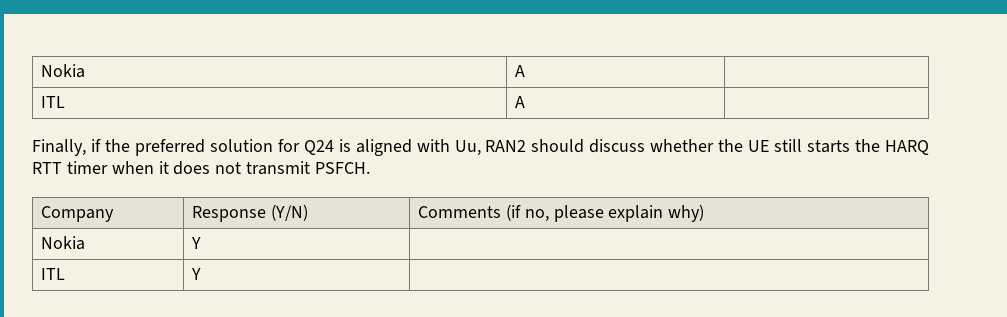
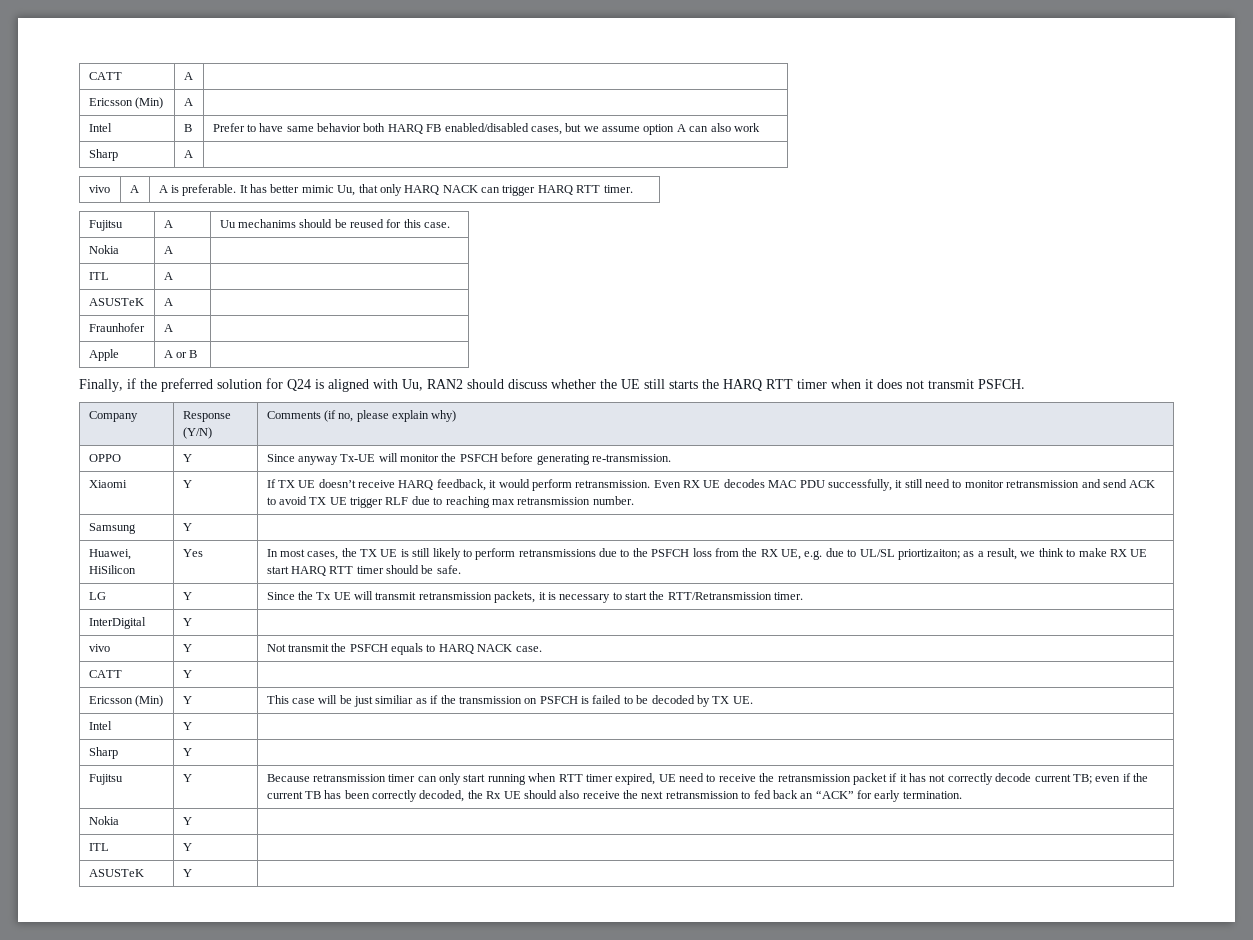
+ CATT | A |
+ Ericsson (Min) | A |
+ Intel | B | Prefer to have same behavior both HARQ FB enabled/disabled cases, but we assume option A can also work
+ Sharp | A |
+ vivo | A | A is preferable. It has better mimic Uu, that only HARQ NACK can trigger HARQ RTT timer.
+ Fujitsu | A | Uu mechanims should be reused for this case.
  Nokia | A |
  ITL | A |
+ ASUSTeK | A |
+ Fraunhofer | A |
+ Apple | A or B |
+ OPPO | Y | Since anyway Tx-UE will monitor the PSFCH before generating re-transmission.
+ Xiaomi | Y | If TX UE doesn’t receive HARQ feedback, it would perform retransmission. Even RX UE decodes MAC PDU successfully, it still need to monitor retransmission and send ACK to avoid TX UE trigger RLF due to reaching max retransmission number.
+ Samsung | Y |
+ Huawei, HiSilicon | Yes | In most cases, the TX UE is still likely to perform retransmissions due to the PSFCH loss from the RX UE, e.g. due to UL/SL priortizaiton; as a result, we think to make RX UE start HARQ RTT timer should be safe.
+ LG | Y | Since the Tx UE will transmit retransmission packets, it is necessary to start the RTT/Retransmission timer.
+ InterDigital | Y |
+ vivo | Y | Not transmit the PSFCH equals to HARQ NACK case.
+ CATT | Y |
+ Ericsson (Min) | Y | This case will be just similiar as if the transmission on PSFCH is failed to be decoded by TX UE.
+ Intel | Y |
+ Sharp | Y |
+ Fujitsu | Y | Because retransmission timer can only start running when RTT timer expired, UE need to receive the retransmission packet if it has not correctly decode current TB; even if the current TB has been correctly decoded, the Rx UE should also receive the next retransmission to fed back an “ACK” for early termination.
+ ASUSTeK | Y |

